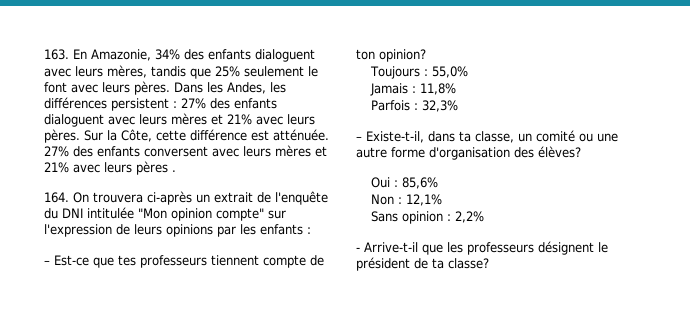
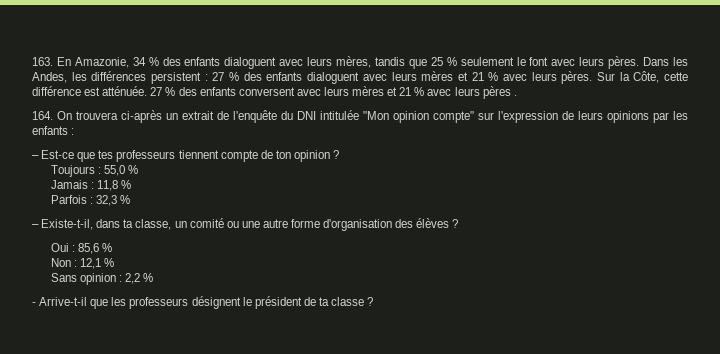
- 163. En Amazonie, 34% des enfants dialoguent avec leurs mères, tandis que 25% seulement le font avec leurs pères.
+ 163. En Amazonie, 34 % des enfants dialoguent avec leurs mères, tandis que 25 % seulement le font avec leurs pères.
- Dans les Andes, les différences persistent : 27% des enfants dialoguent avec leurs mères et 21% avec leurs pères.
+ Dans les Andes, les différences persistent : 27 % des enfants dialoguent avec leurs mères et 21 % avec leurs pères.
- 27% des enfants conversent avec leurs mères et 21% avec leurs pères .
+ 27 % des enfants conversent avec leurs mères et 21 % avec leurs pères .
- – Est-ce que tes professeurs tiennent compte de ton opinion?
+ – Est-ce que tes professeurs tiennent compte de ton opinion ?
- Toujours : 55,0%
+ Toujours : 55,0 %
- Jamais : 11,8%
+ Jamais : 11,8 %
- Parfois : 32,3%
+ Parfois : 32,3 %
- – Existe-t-il, dans ta classe, un comité ou une autre forme d'organisation des élèves?
+ – Existe-t-il, dans ta classe, un comité ou une autre forme d'organisation des élèves ?
- Oui : 85,6%
+ Oui : 85,6 %
- Non : 12,1%
+ Non : 12,1 %
- Sans opinion : 2,2%
+ Sans opinion : 2,2 %
- - Arrive-t-il que les professeurs désignent le président de ta classe?
+ - Arrive-t-il que les professeurs désignent le président de ta classe ?

